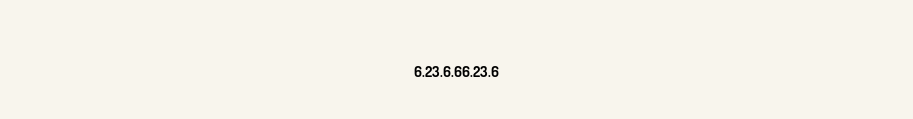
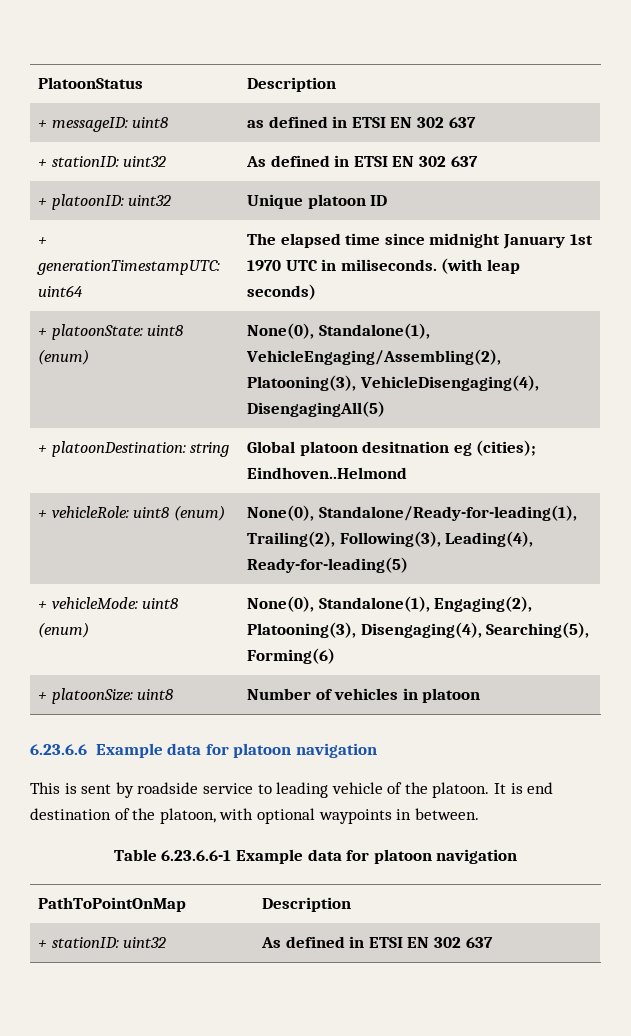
- 6.23.6.66.23.6
+ PlatoonStatus | Description
+ + messageID: uint8 | as defined in ETSI EN 302 637
+ + stationID: uint32 | As defined in ETSI EN 302 637
+ + platoonID: uint32 | Unique platoon ID
+ + generationTimestampUTC: uint64 | The elapsed time since midnight January 1st 1970 UTC in miliseconds. (with leap seconds)
+ + platoonState: uint8 (enum) | None(0), Standalone(1), VehicleEngaging/Assembling(2), Platooning(3), VehicleDisengaging(4), DisengagingAll(5)
+ + platoonDestination: string | Global platoon desitnation eg (cities); Eindhoven..Helmond
+ + vehicleRole: uint8 (enum) | None(0), Standalone/Ready-for-leading(1), Trailing(2), Following(3), Leading(4), Ready-for-leading(5)
+ + vehicleMode: uint8 (enum) | None(0), Standalone(1), Engaging(2), Platooning(3), Disengaging(4), Searching(5), Forming(6)
+ + platoonSize: uint8 | Number of vehicles in platoon
+ 6.23.6.6 Example data for platoon navigation
+ This is sent by roadside service to leading vehicle of the platoon. It is end destination of the platoon, with optional waypoints in between.
+ Table 6.23.6.6-1 Example data for platoon navigation
+ PathToPointOnMap | Description
+ + stationID: uint32 | As defined in ETSI EN 302 637

